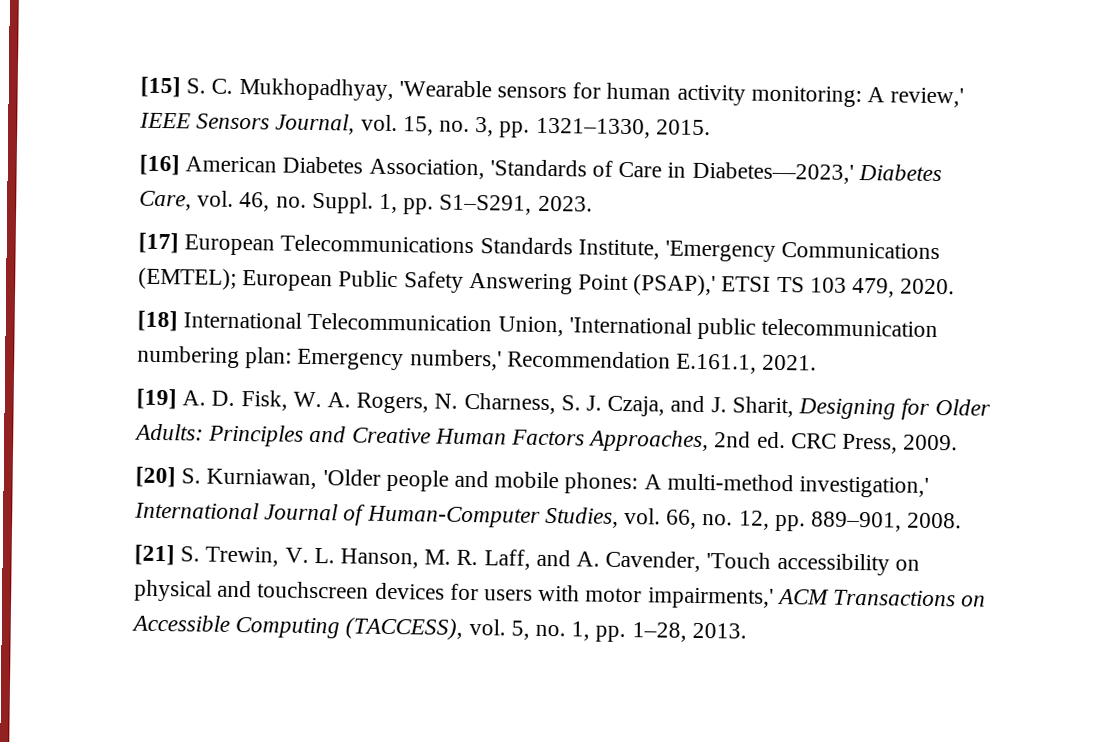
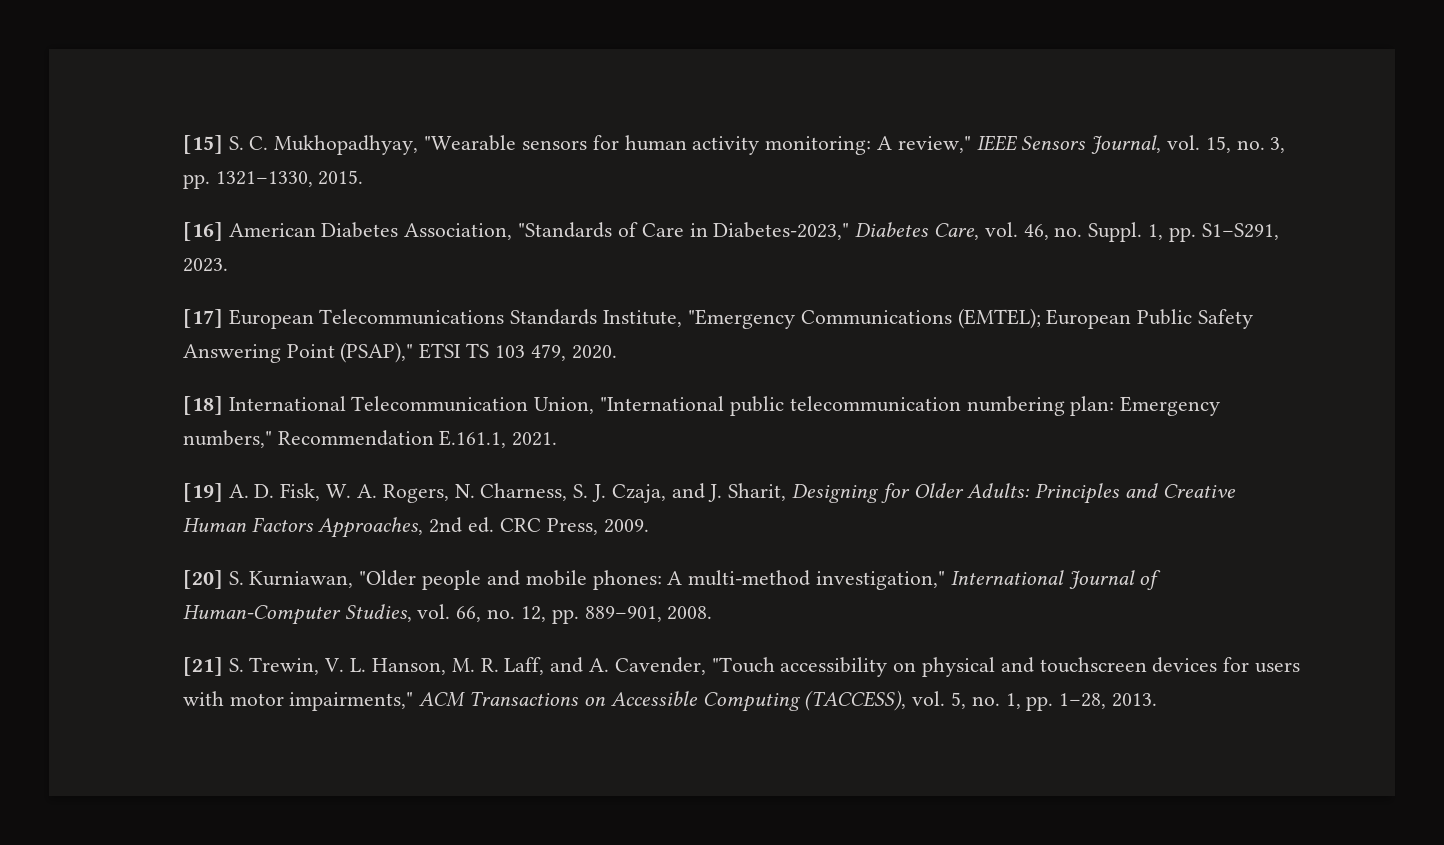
- [15] S. C. Mukhopadhyay, 'Wearable sensors for human activity monitoring: A review,' IEEE Sensors Journal, vol. 15, no. 3, pp. 1321–1330, 2015.
+ [15] S. C. Mukhopadhyay, "Wearable sensors for human activity monitoring: A review," IEEE Sensors Journal, vol. 15, no. 3, pp. 1321–1330, 2015.
- [16] American Diabetes Association, 'Standards of Care in Diabetes—2023,' Diabetes Care, vol. 46, no. Suppl.
+ [16] American Diabetes Association, "Standards of Care in Diabetes-2023," Diabetes Care, vol. 46, no. Suppl.
- [17] European Telecommunications Standards Institute, 'Emergency Communications (EMTEL); European Public Safety Answering Point (PSAP),' ETSI TS 103 479, 2020.
+ [17] European Telecommunications Standards Institute, "Emergency Communications (EMTEL); European Public Safety Answering Point (PSAP)," ETSI TS 103 479, 2020.
- [18] International Telecommunication Union, 'International public telecommunication numbering plan: Emergency numbers,' Recommendation E.161.1, 2021.
+ [18] International Telecommunication Union, "International public telecommunication numbering plan: Emergency numbers," Recommendation E.161.1, 2021.
- [20] S. Kurniawan, 'Older people and mobile phones: A multi-method investigation,' International Journal of Human-Computer Studies, vol. 66, no. 12, pp. 889–901, 2008.
+ [20] S. Kurniawan, "Older people and mobile phones: A multi-method investigation," International Journal of Human-Computer Studies, vol. 66, no. 12, pp. 889–901, 2008.
- [21] S. Trewin, V. L. Hanson, M. R. Laff, and A. Cavender, 'Touch accessibility on physical and touchscreen devices for users with motor impairments,' ACM Transactions on Accessible Computing (TACCESS), vol. 5, no. 1, pp. 1–28, 2013.
+ [21] S. Trewin, V. L. Hanson, M. R. Laff, and A. Cavender, "Touch accessibility on physical and touchscreen devices for users with motor impairments," ACM Transactions on Accessible Computing (TACCESS), vol. 5, no. 1, pp. 1–28, 2013.

